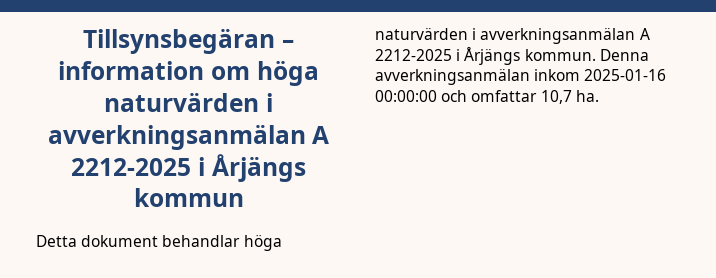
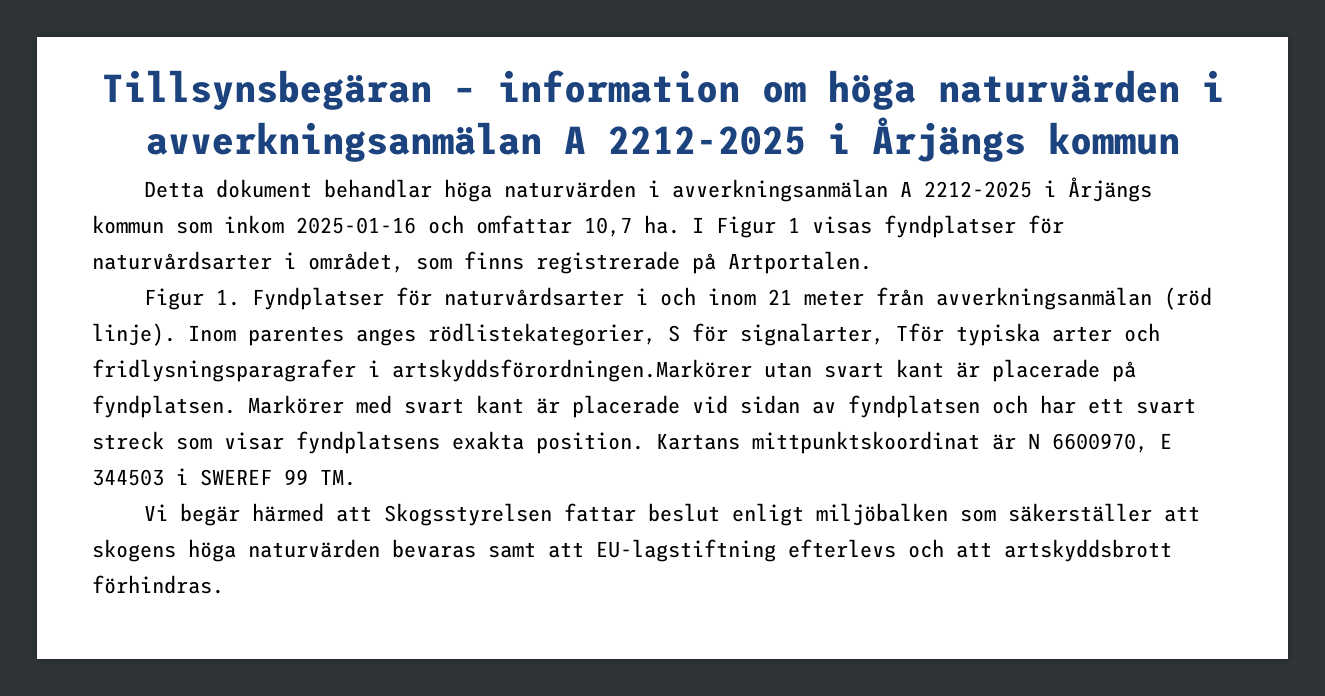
- Detta dokument behandlar höga naturvärden i avverkningsanmälan A 2212-2025 i Årjängs kommun. Denna avverkningsanmälan inkom 2025-01-16 00:00:00 och omfattar 10,7 ha.
+ Detta dokument behandlar höga naturvärden i avverkningsanmälan A 2212-2025 i Årjängs kommun som inkom 2025-01-16 och omfattar 10,7 ha.
+ I Figur 1 visas fyndplatser för naturvårdsarter i området, som finns registrerade på Artportalen.
+ Figur 1. Fyndplatser för naturvårdsarter i och inom 21 meter från avverkningsanmälan (röd linje). Inom parentes anges rödlistekategorier, S för signalarter, Tför typiska arter och fridlysningsparagrafer i artskyddsförordningen.Markörer utan svart kant är placerade på fyndplatsen. Markörer med svart kant är placerade vid sidan av fyndplatsen och har ett svart streck som visar fyndplatsens exakta position. Kartans mittpunktskoordinat är N 6600970, E 344503 i SWEREF 99 TM.
+ Vi begär härmed att Skogsstyrelsen fattar beslut enligt miljöbalken som säkerställer att skogens höga naturvärden bevaras samt att EU-lagstiftning efterlevs och att artskyddsbrott förhindras.

